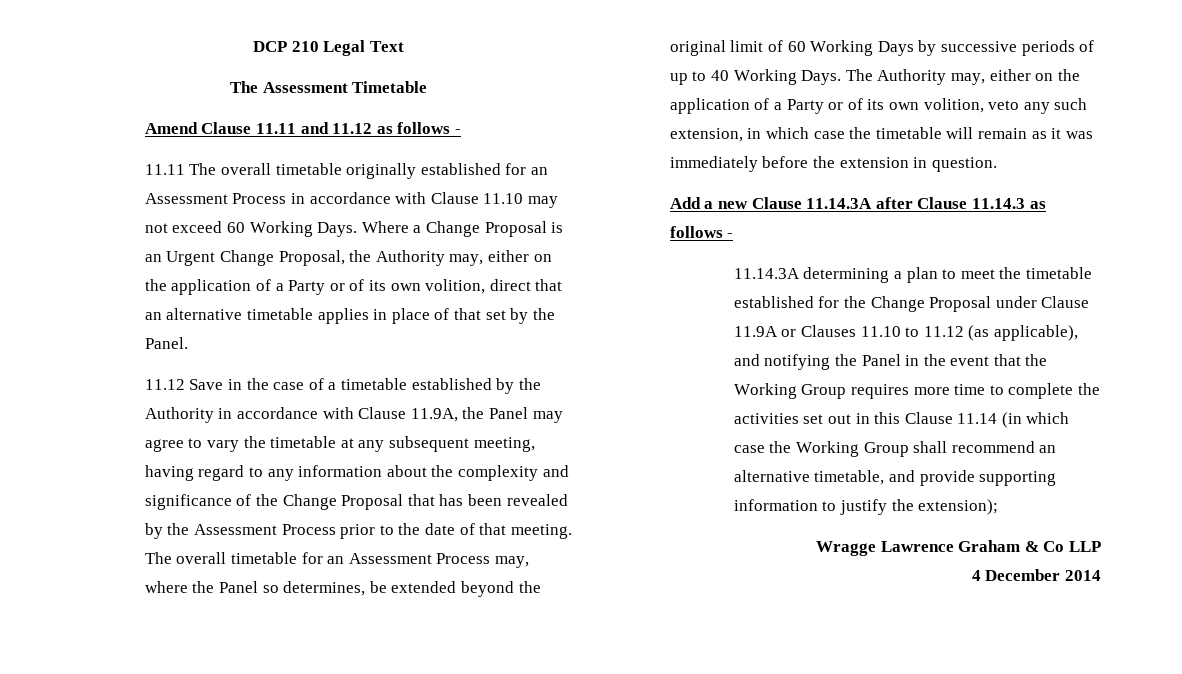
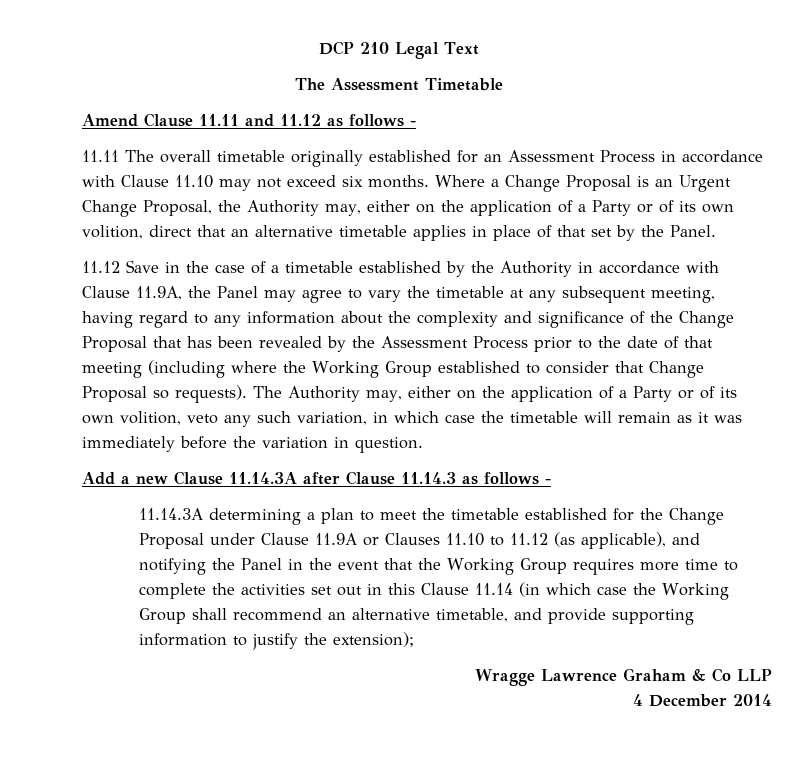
- 11.11 The overall timetable originally established for an Assessment Process in accordance with Clause 11.10 may not exceed 60 Working Days.
+ 11.11 The overall timetable originally established for an Assessment Process in accordance with Clause 11.10 may not exceed six months.
- 11.12 Save in the case of a timetable established by the Authority in accordance with Clause 11.9A, the Panel may agree to vary the timetable at any subsequent meeting, having regard to any information about the complexity and significance of the Change Proposal that has been revealed by the Assessment Process prior to the date of that meeting. The overall timetable for an Assessment Process may, where the Panel so determines, be extended beyond the original limit of 60 Working Days by successive periods of up to 40 Working Days.
+ 11.12 Save in the case of a timetable established by the Authority in accordance with Clause 11.9A, the Panel may agree to vary the timetable at any subsequent meeting, having regard to any information about the complexity and significance of the Change Proposal that has been revealed by the Assessment Process prior to the date of that meeting (including where the Working Group established to consider that Change Proposal so requests).
- The Authority may, either on the application of a Party or of its own volition, veto any such extension, in which case the timetable will remain as it was immediately before the extension in question.
+ The Authority may, either on the application of a Party or of its own volition, veto any such variation, in which case the timetable will remain as it was immediately before the variation in question.

